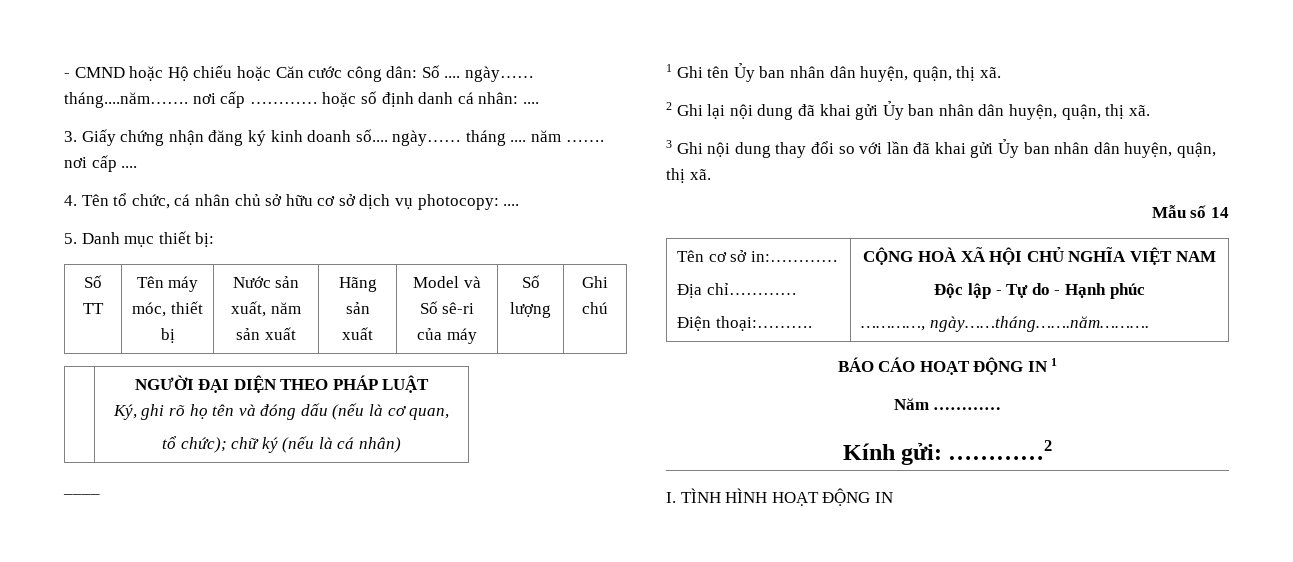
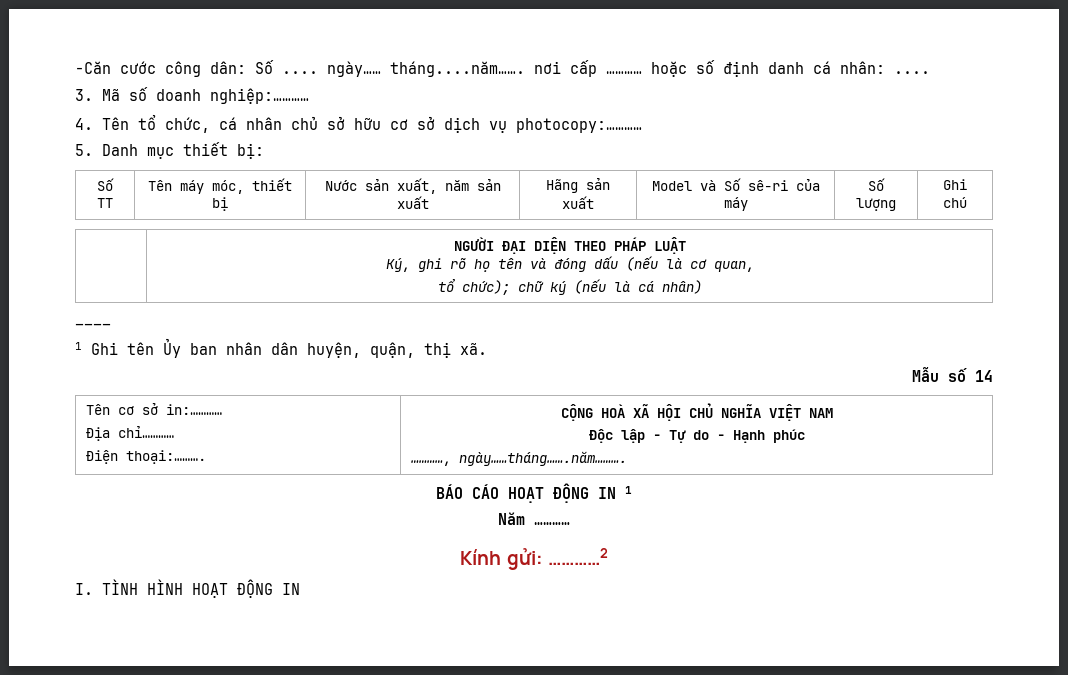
- - CMND hoặc Hộ chiếu hoặc Căn cước công dân: Số .... ngày…… tháng....năm……. nơi cấp ………… hoặc số định danh cá nhân: ....
+ -Căn cước công dân: Số .... ngày…… tháng....năm……. nơi cấp ………… hoặc số định danh cá nhân: ....
- 3. Giấy chứng nhận đăng ký kinh doanh số.... ngày…… tháng .... năm ……. nơi cấp ....
+ 3. Mã số doanh nghiệp:…………
- 4. Tên tổ chức, cá nhân chủ sở hữu cơ sở dịch vụ photocopy: ....
+ 4. Tên tổ chức, cá nhân chủ sở hữu cơ sở dịch vụ photocopy:…………
- 2 Ghi lại nội dung đã khai gửi Ủy ban nhân dân huyện, quận, thị xã.
- 3 Ghi nội dung thay đổi so với lần đã khai gửi Ủy ban nhân dân huyện, quận, thị xã.

